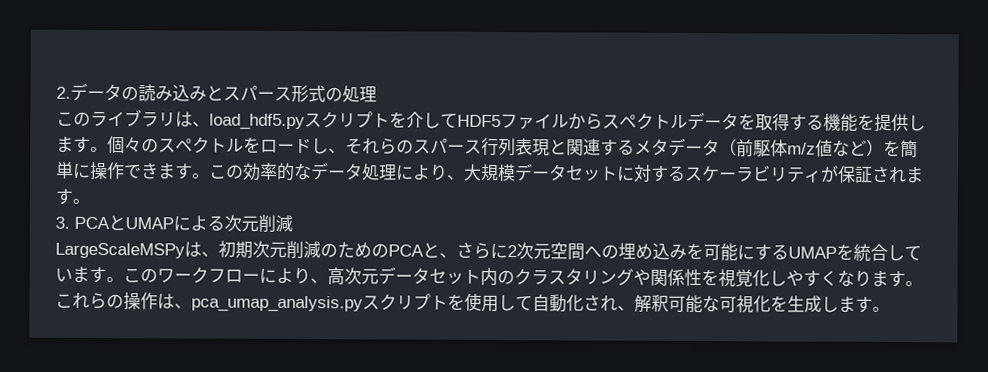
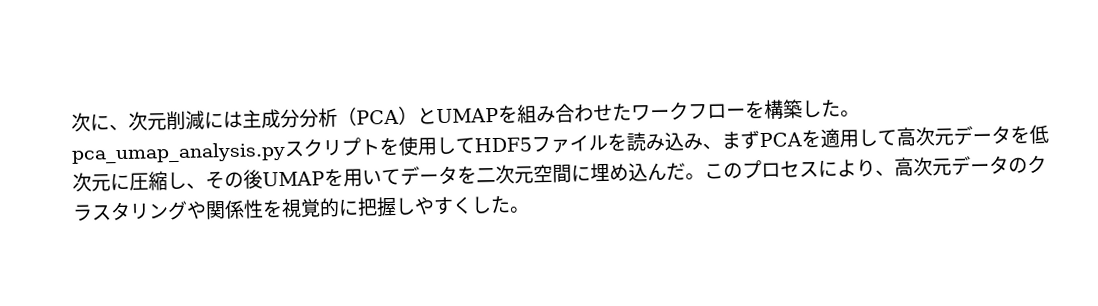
- 2.データの読み込みとスパース形式の処理
- このライブラリは、load_hdf5.pyスクリプトを介してHDF5ファイルからスペクトルデータを取得する機能を提供します。個々のスペクトルをロードし、それらのスパース行列表現と関連するメタデータ（前駆体m/z値など）を簡単に操作できます。この効率的なデータ処理により、大規模データセットに対するスケーラビリティが保証されます。
- 3. PCAとUMAPによる次元削減
- LargeScaleMSPyは、初期次元削減のためのPCAと、さらに2次元空間への埋め込みを可能にするUMAPを統合しています。このワークフローにより、高次元データセット内のクラスタリングや関係性を視覚化しやすくなります。これらの操作は、pca_umap_analysis.pyスクリプトを使用して自動化され、解釈可能な可視化を生成します。
+ 次に、次元削減には主成分分析（PCA）とUMAPを組み合わせたワークフローを構築した。pca_umap_analysis.pyスクリプトを使用してHDF5ファイルを読み込み、まずPCAを適用して高次元データを低次元に圧縮し、その後UMAPを用いてデータを二次元空間に埋め込んだ。このプロセスにより、高次元データのクラスタリングや関係性を視覚的に把握しやすくした。

